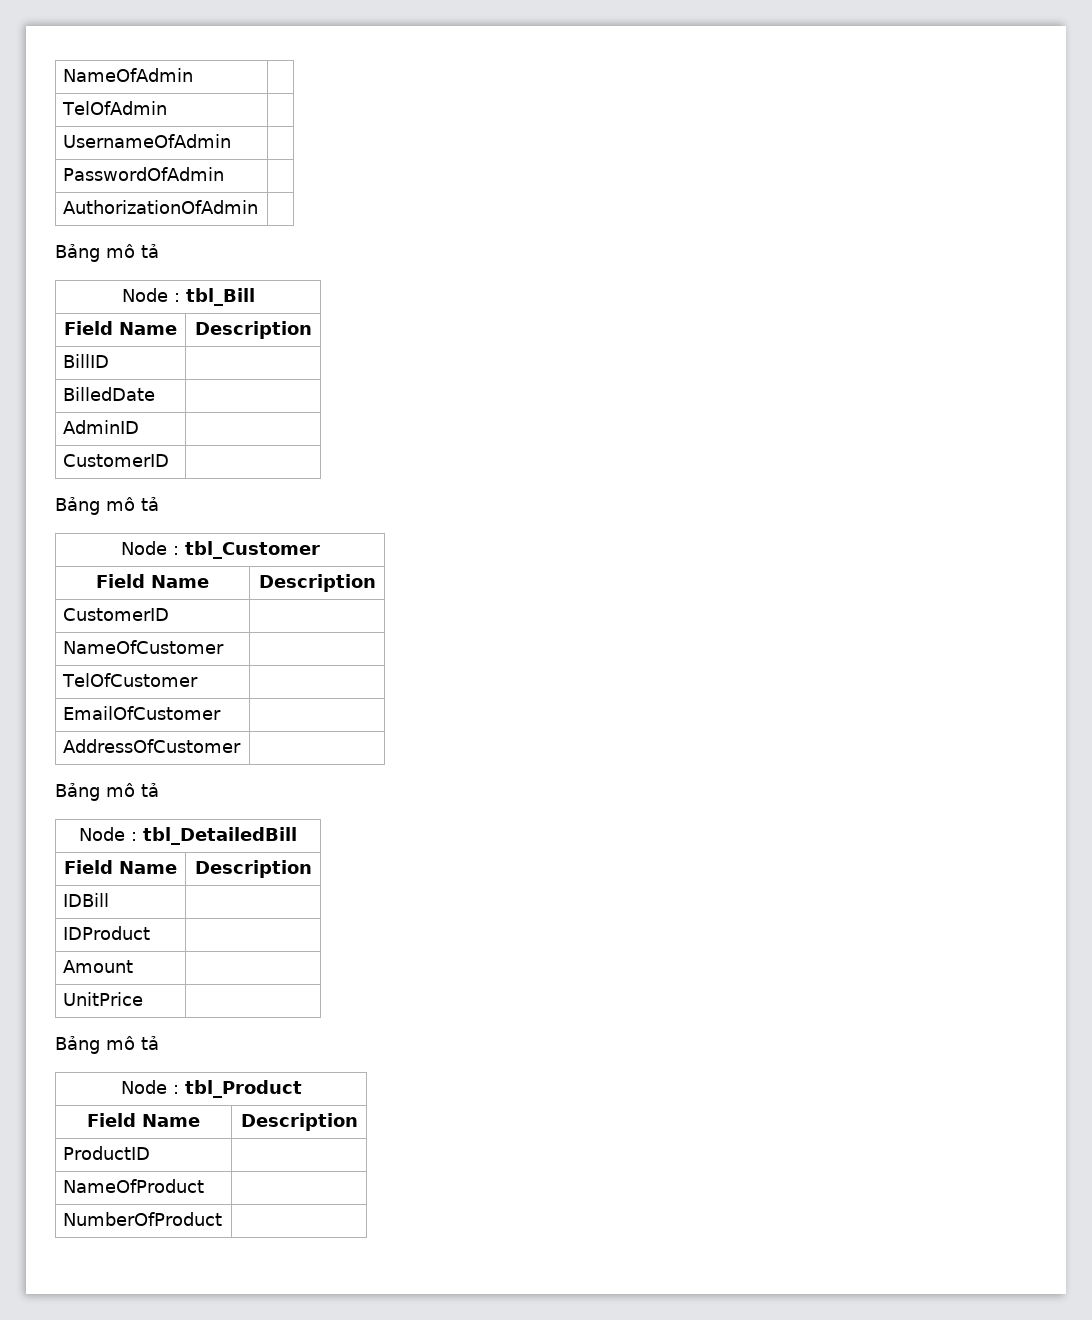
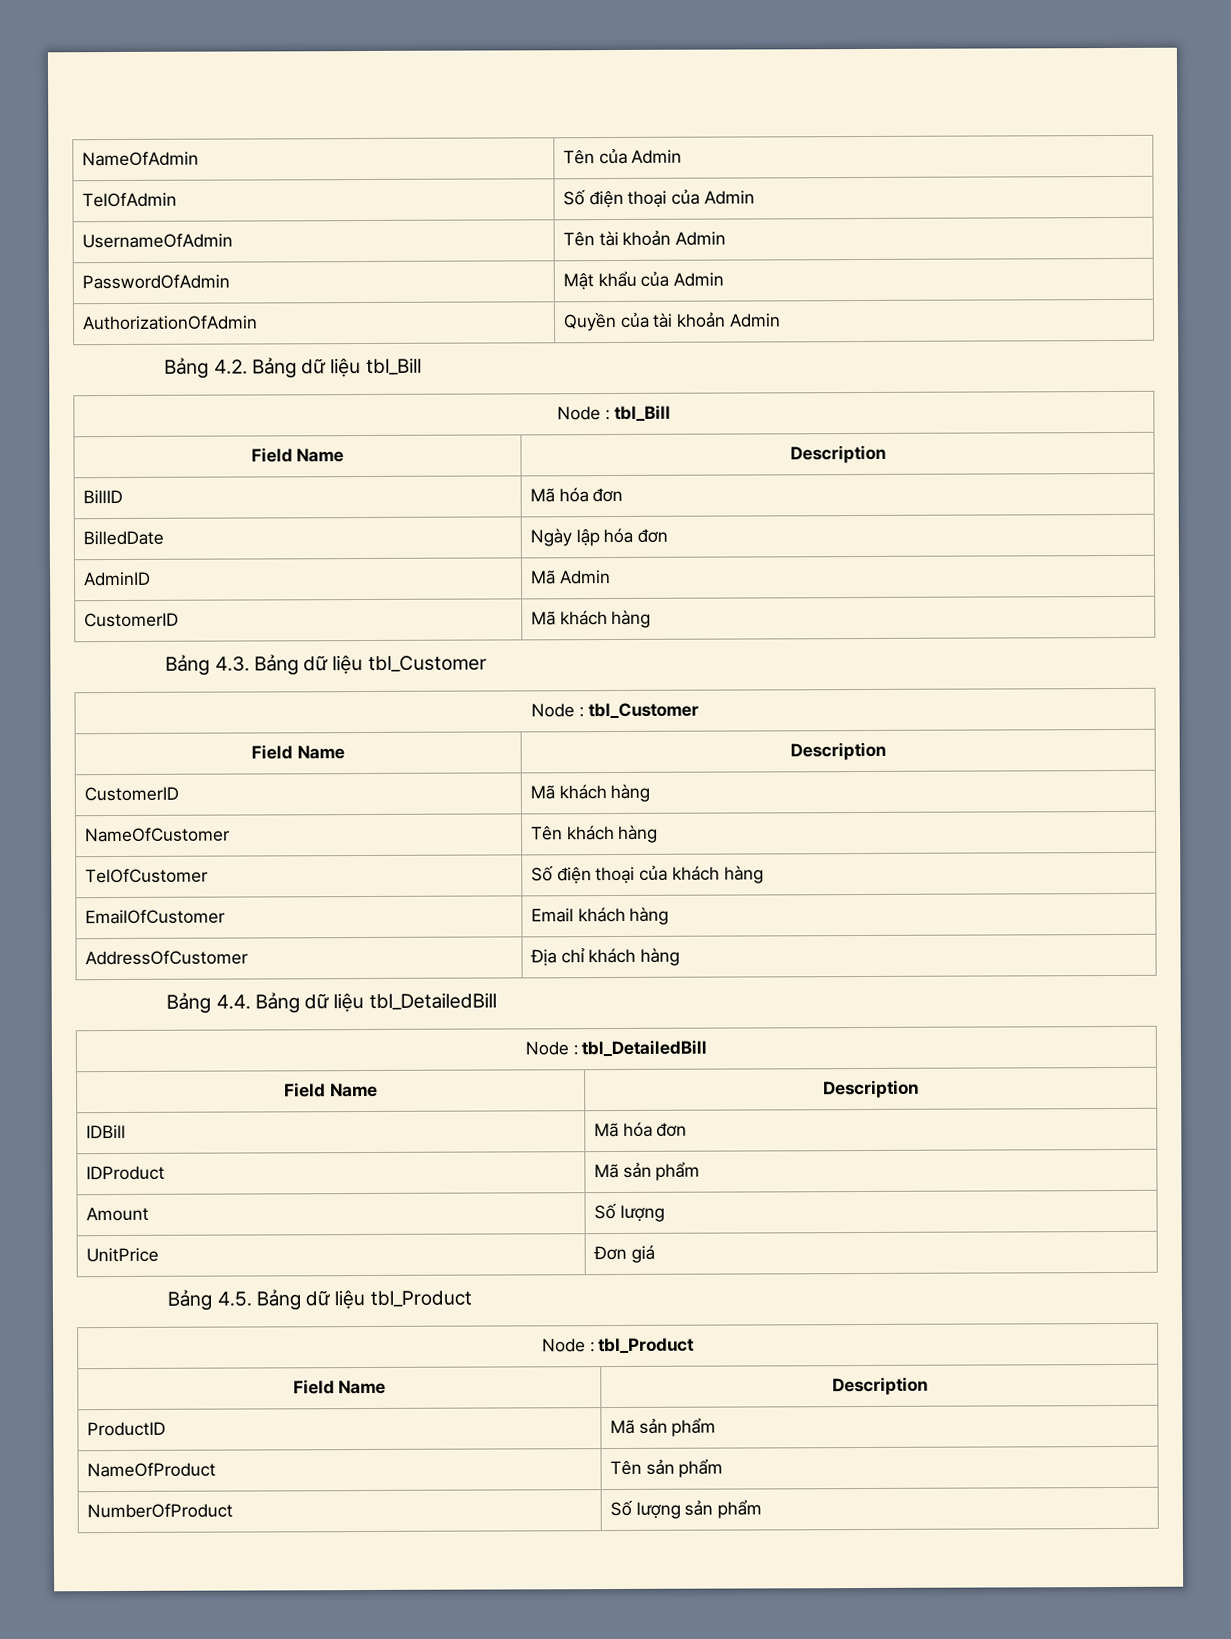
- NameOfAdmin |
- TelOfAdmin |
- UsernameOfAdmin |
- PasswordOfAdmin |
- AuthorizationOfAdmin |
- Bảng mô tả
+ NameOfAdmin | Tên của Admin
+ TelOfAdmin | Số điện thoại của Admin
+ UsernameOfAdmin | Tên tài khoản Admin
+ PasswordOfAdmin | Mật khẩu của Admin
+ AuthorizationOfAdmin | Quyền của tài khoản Admin
+ Bảng 4.2. Bảng dữ liệu tbl_Bill
- BillID |
- BilledDate |
+ BillID | Mã hóa đơn
+ BilledDate | Ngày lập hóa đơn
- AdminID |
- CustomerID |
- Bảng mô tả
+ AdminID | Mã Admin
+ CustomerID | Mã khách hàng
+ Bảng 4.3. Bảng dữ liệu tbl_Customer
  Node : tbl_Customer
  Field Name | Description
- CustomerID |
- NameOfCustomer |
- TelOfCustomer |
- EmailOfCustomer |
- AddressOfCustomer |
- Bảng mô tả
+ CustomerID | Mã khách hàng
+ NameOfCustomer | Tên khách hàng
+ TelOfCustomer | Số điện thoại của khách hàng
+ EmailOfCustomer | Email khách hàng
+ AddressOfCustomer | Địa chỉ khách hàng
+ Bảng 4.4. Bảng dữ liệu tbl_DetailedBill
- IDBill |
- IDProduct |
+ IDBill | Mã hóa đơn
+ IDProduct | Mã sản phẩm
- Amount |
+ Amount | Số lượng
- UnitPrice |
- Bảng mô tả
+ UnitPrice | Đơn giá
+ Bảng 4.5. Bảng dữ liệu tbl_Product
- ProductID |
- NameOfProduct |
- NumberOfProduct |
+ ProductID | Mã sản phẩm
+ NameOfProduct | Tên sản phẩm
+ NumberOfProduct | Số lượng sản phẩm

